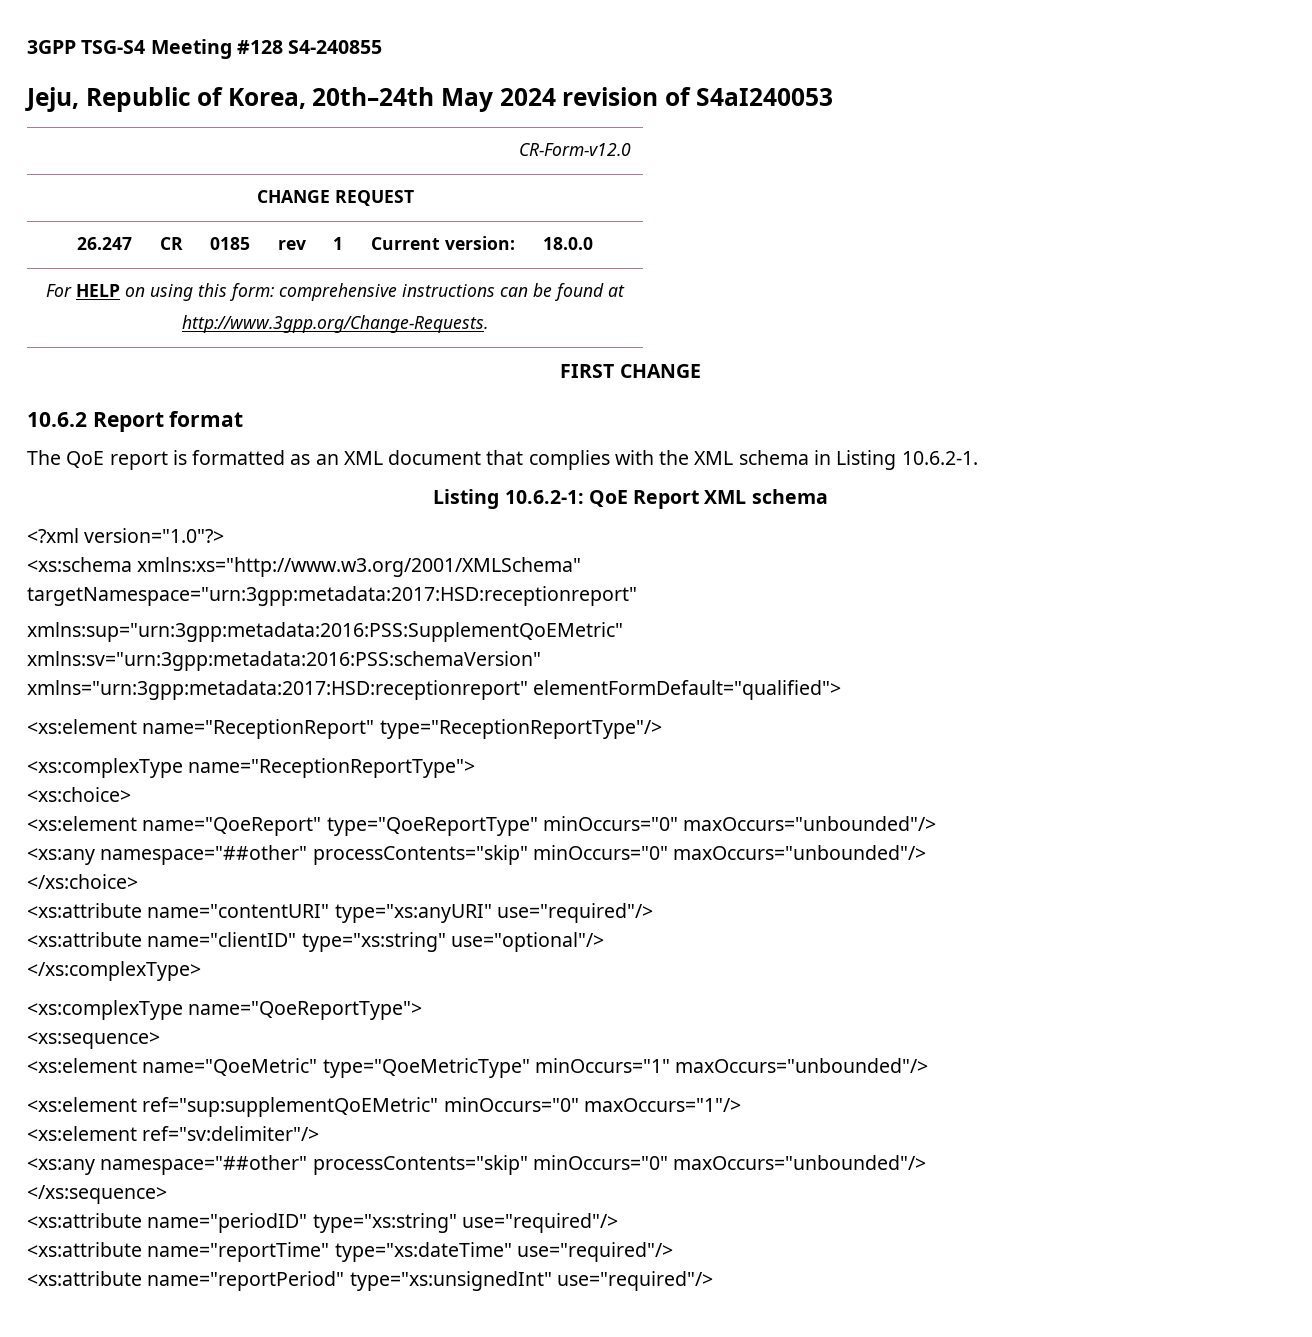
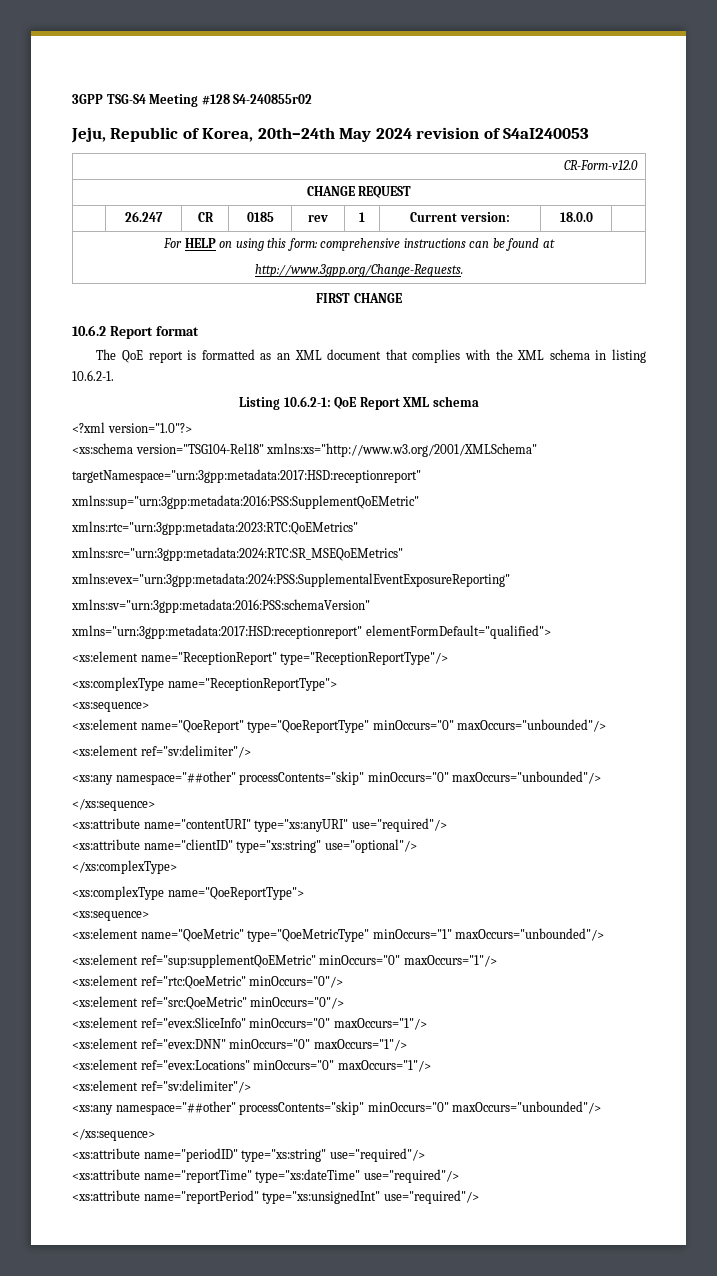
- 3GPP TSG-S4 Meeting #128 S4-240855
+ 3GPP TSG-S4 Meeting #128 S4-240855r02
- The QoE report is formatted as an XML document that complies with the XML schema in Listing 10.6.2-1.
+ The QoE report is formatted as an XML document that complies with the XML schema in listing 10.6.2-1.
- <xs:schema xmlns:xs="http://www.w3.org/2001/XMLSchema"
+ <xs:schema version="TSG104-Rel18" xmlns:xs="http://www.w3.org/2001/XMLSchema"
+ xmlns:rtc="urn:3gpp:metadata:2023:RTC:QoEMetrics"
+ xmlns:src="urn:3gpp:metadata:2024:RTC:SR_MSEQoEMetrics"
+ xmlns:evex="urn:3gpp:metadata:2024:PSS:SupplementalEventExposureReporting"
  <xs:complexType name="ReceptionReportType">
- <xs:choice>
+ <xs:sequence>
  <xs:element name="QoeReport" type="QoeReportType" minOccurs="0" maxOccurs="unbounded"/>
+ <xs:element ref="sv:delimiter"/>
  <xs:any namespace="##other" processContents="skip" minOccurs="0" maxOccurs="unbounded"/>
- </xs:choice>
+ </xs:sequence>
+ <xs:element ref="rtc:QoeMetric" minOccurs="0"/>
+ <xs:element ref="src:QoeMetric" minOccurs="0"/>
+ <xs:element ref="evex:SliceInfo" minOccurs="0" maxOccurs="1"/>
+ <xs:element ref="evex:DNN" minOccurs="0" maxOccurs="1"/>
+ <xs:element ref="evex:Locations" minOccurs="0" maxOccurs="1"/>

